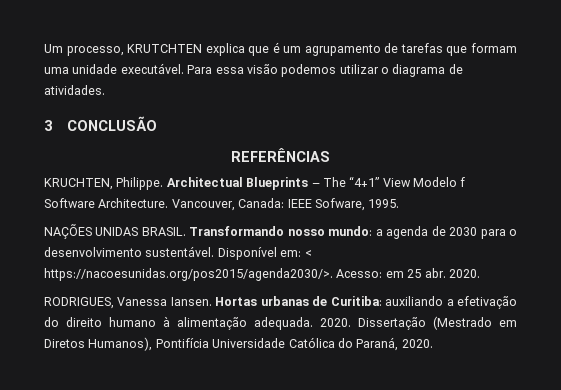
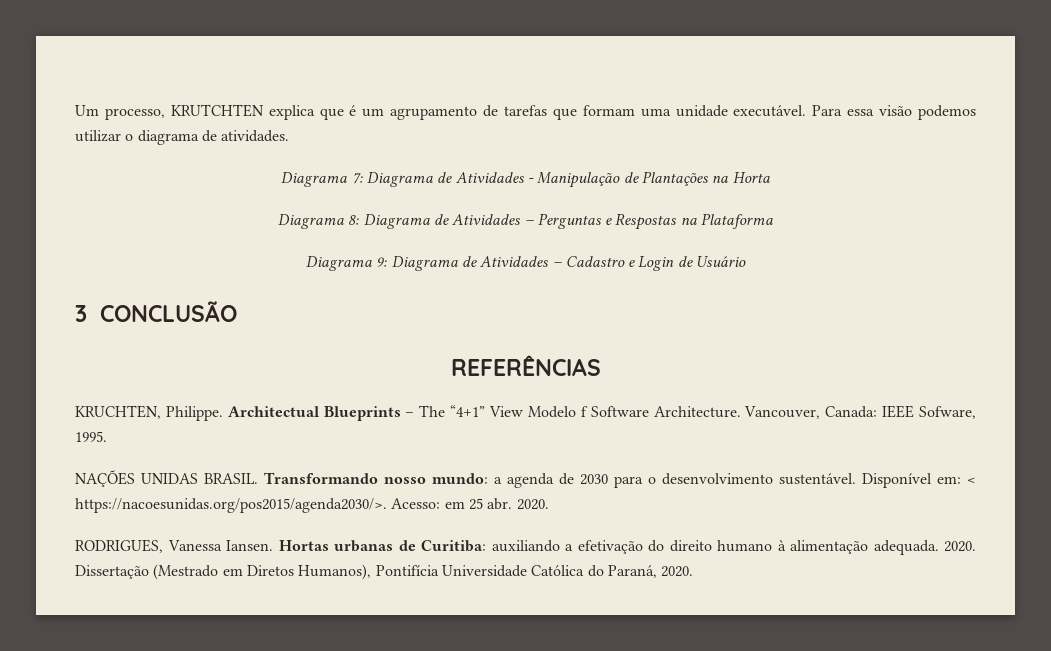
+ Diagrama 7: Diagrama de Atividades - Manipulação de Plantações na Horta
+ Diagrama 8: Diagrama de Atividades – Perguntas e Respostas na Plataforma
+ Diagrama 9: Diagrama de Atividades – Cadastro e Login de Usuário

